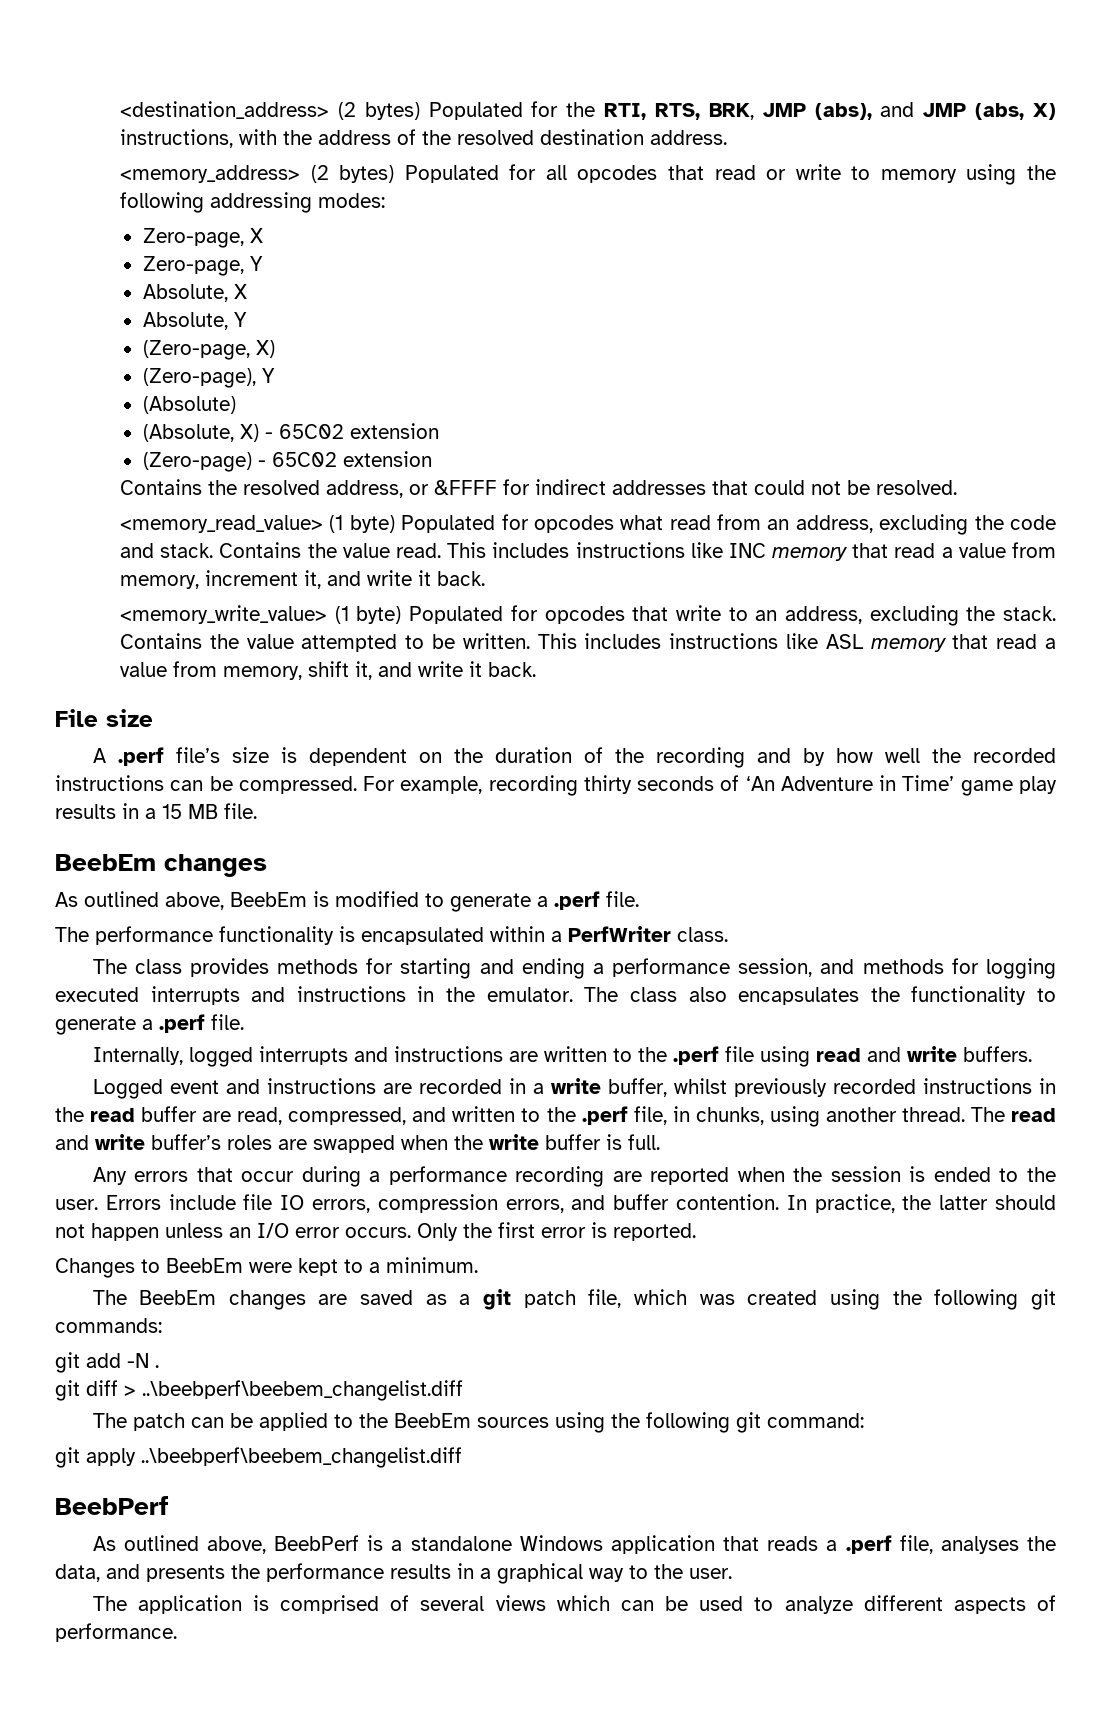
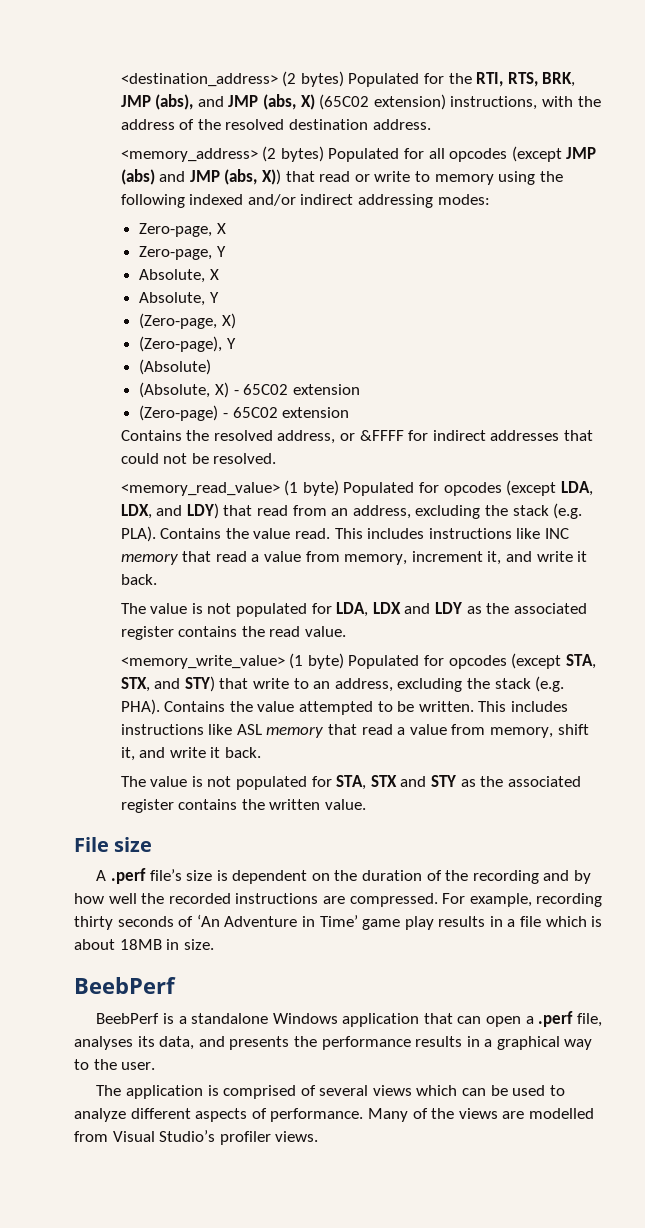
- <destination_address> (2 bytes) Populated for the RTI, RTS, BRK, JMP (abs), and JMP (abs, X) instructions, with the address of the resolved destination address.
+ <destination_address> (2 bytes) Populated for the RTI, RTS, BRK, JMP (abs), and JMP (abs, X) (65C02 extension) instructions, with the address of the resolved destination address.
- <memory_address> (2 bytes) Populated for all opcodes that read or write to memory using the following addressing modes:
+ <memory_address> (2 bytes) Populated for all opcodes (except JMP (abs) and JMP (abs, X)) that read or write to memory using the following indexed and/or indirect addressing modes:
- <memory_read_value> (1 byte) Populated for opcodes what read from an address, excluding the code and stack.
+ <memory_read_value> (1 byte) Populated for opcodes (except LDA, LDX, and LDY) that read from an address, excluding the stack (e.g. PLA).
+ The value is not populated for LDA, LDX and LDY as the associated register contains the read value.
- <memory_write_value> (1 byte) Populated for opcodes that write to an address, excluding the stack.
+ <memory_write_value> (1 byte) Populated for opcodes (except STA, STX, and STY) that write to an address, excluding the stack (e.g. PHA).
+ The value is not populated for STA, STX and STY as the associated register contains the written value.
- A .perf file’s size is dependent on the duration of the recording and by how well the recorded instructions can be compressed.
+ A .perf file’s size is dependent on the duration of the recording and by how well the recorded instructions are compressed.
- For example, recording thirty seconds of ‘An Adventure in Time’ game play results in a 15 MB file.
- BeebEm changes
- As outlined above, BeebEm is modified to generate a .perf file.
- The performance functionality is encapsulated within a PerfWriter class.
- The class provides methods for starting and ending a performance session, and methods for logging executed interrupts and instructions in the emulator. The class also encapsulates the functionality to generate a .perf file.
- Internally, logged interrupts and instructions are written to the .perf file using read and write buffers.
- Logged event and instructions are recorded in a write buffer, whilst previously recorded instructions in the read buffer are read, compressed, and written to the .perf file, in chunks, using another thread. The read and write buffer’s roles are swapped when the write buffer is full.
- Any errors that occur during a performance recording are reported when the session is ended to the user. Errors include file IO errors, compression errors, and buffer contention. In practice, the latter should not happen unless an I/O error occurs. Only the first error is reported.
- Changes to BeebEm were kept to a minimum.
- The BeebEm changes are saved as a git patch file, which was created using the following git commands:
- git add -N .
- git diff > ..\beebperf\beebem_changelist.diff
- The patch can be applied to the BeebEm sources using the following git command:
- git apply ..\beebperf\beebem_changelist.diff
+ For example, recording thirty seconds of ‘An Adventure in Time’ game play results in a file which is about 18MB in size.
  BeebPerf
- As outlined above, BeebPerf is a standalone Windows application that reads a .perf file, analyses the data, and presents the performance results in a graphical way to the user.
+ BeebPerf is a standalone Windows application that can open a .perf file, analyses its data, and presents the performance results in a graphical way to the user.
+ Many of the views are modelled from Visual Studio’s profiler views.

